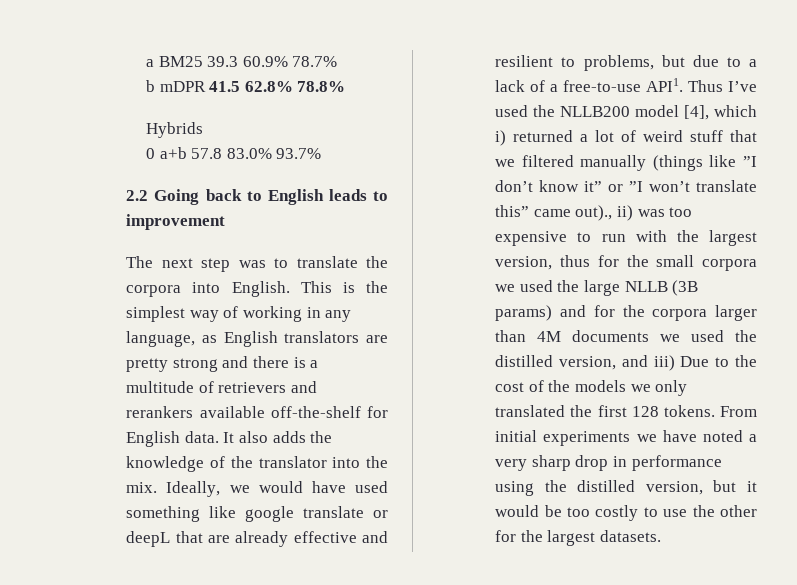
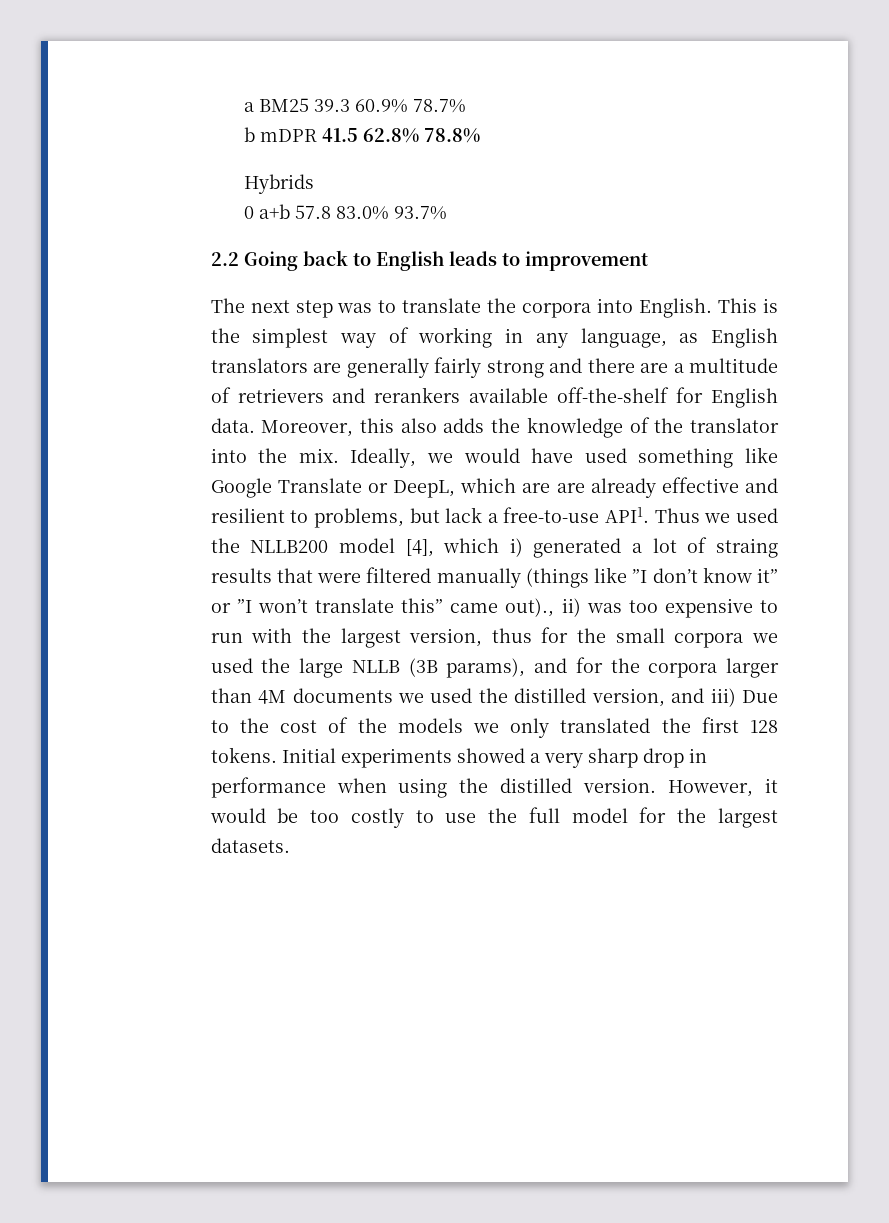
- This is the simplest way of working in any language, as English translators are pretty strong and there is a multitude of retrievers and rerankers available off-the-shelf for English data.
+ This is the simplest way of working in any language, as English translators are generally fairly strong and there are a multitude of retrievers and rerankers available off-the-shelf for English data.
- It also adds the knowledge of the translator into the mix.
+ Moreover, this also adds the knowledge of the translator into the mix.
- Ideally, we would have used something like google translate or deepL that are already effective and resilient to problems, but due to a lack of a free-to-use API1.
+ Ideally, we would have used something like Google Translate or DeepL, which are are already effective and resilient to problems, but lack a free-to-use API1.
- Thus I’ve used the NLLB200 model [4], which i) returned a lot of weird stuff that we filtered manually (things like ”I don’t know it” or ”I won’t translate this” came out)., ii) was too expensive to run with the largest version, thus for the small corpora we used the large NLLB (3B params) and for the corpora larger than 4M documents we used the distilled version, and iii) Due to the cost of the models we only translated the first 128 tokens.
+ Thus we used the NLLB200 model [4], which i) generated a lot of straing results that were filtered manually (things like ”I don’t know it” or ”I won’t translate this” came out)., ii) was too expensive to run with the largest version, thus for the small corpora we used the large NLLB (3B params), and for the corpora larger than 4M documents we used the distilled version, and iii) Due to the cost of the models we only translated the first 128 tokens.
- From initial experiments we have noted a very sharp drop in performance using the distilled version, but it would be too costly to use the other for the largest datasets.
+ Initial experiments showed a very sharp drop in performance when using the distilled version. However, it would be too costly to use the full model for the largest datasets.

